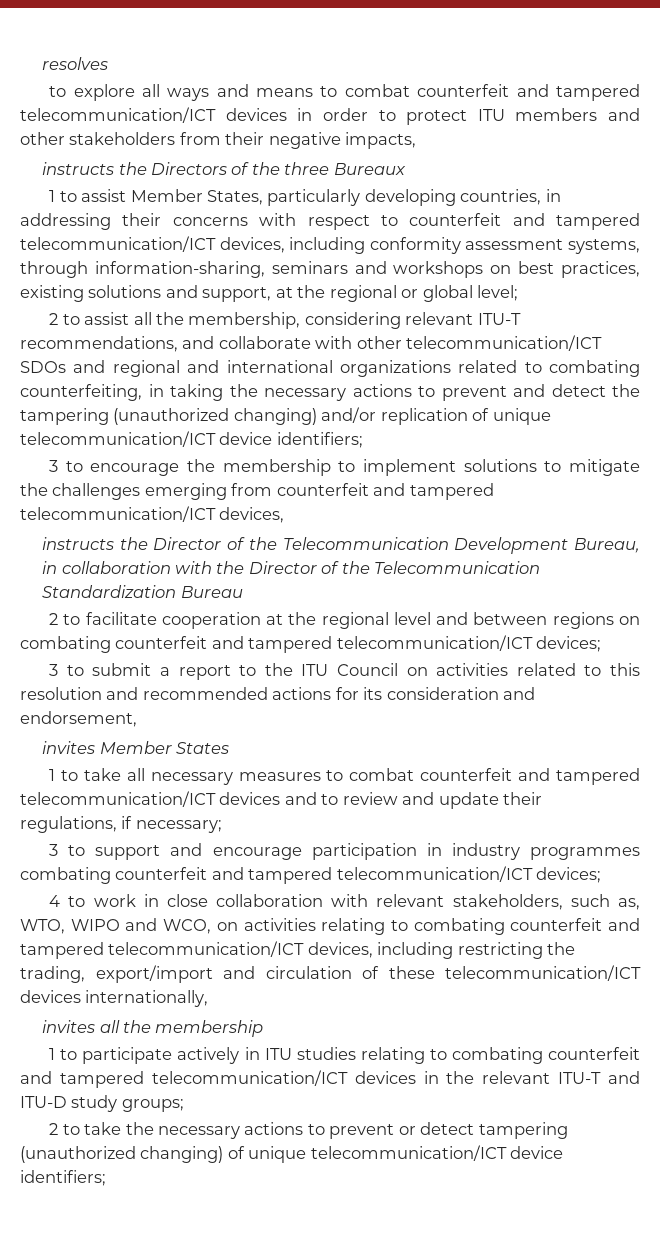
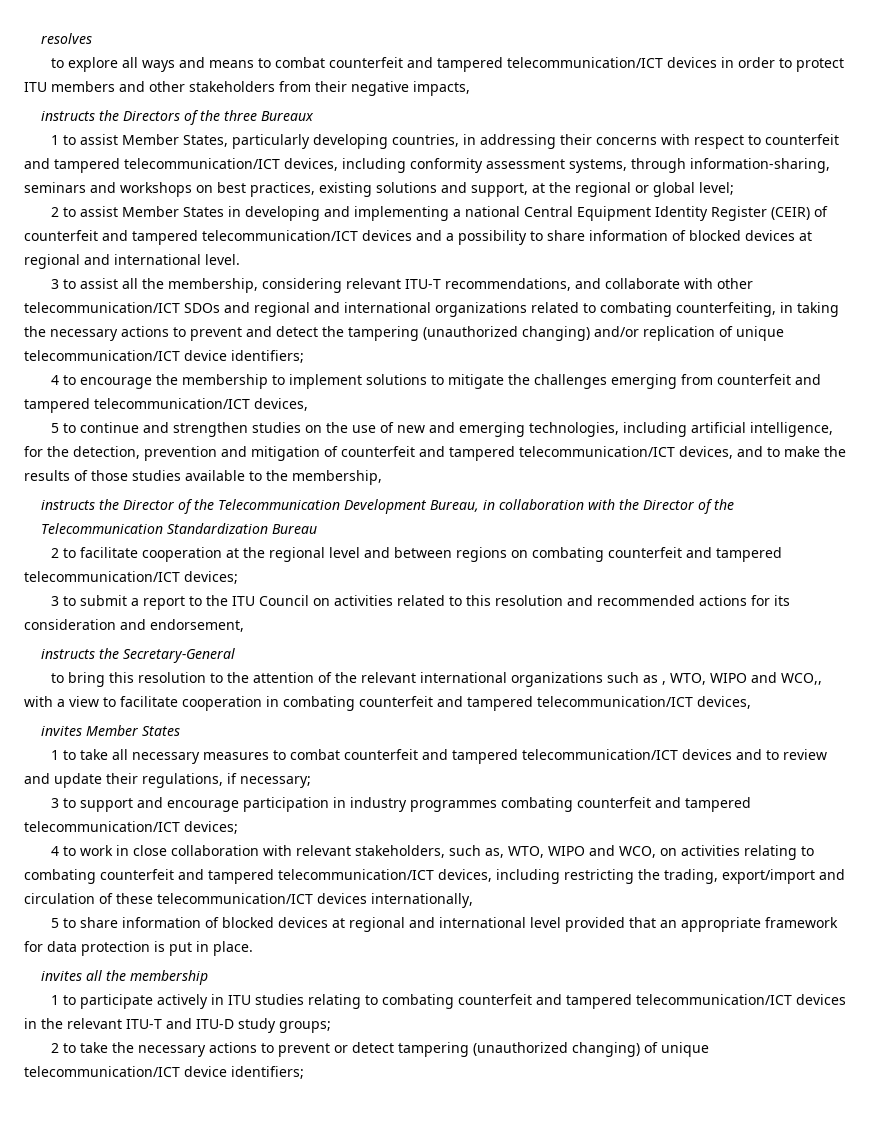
- 2 to assist all the membership, considering relevant ITU-T recommendations, and collaborate with other telecommunication/ICT SDOs and regional and international organizations related to combating counterfeiting, in taking the necessary actions to prevent and detect the tampering (unauthorized changing) and/or replication of unique telecommunication/ICT device identifiers;
+ 2 to assist Member States in developing and implementing a national Central Equipment Identity Register (CEIR) of counterfeit and tampered telecommunication/ICT devices and a possibility to share information of blocked devices at regional and international level.
+ 3 to assist all the membership, considering relevant ITU-T recommendations, and collaborate with other telecommunication/ICT SDOs and regional and international organizations related to combating counterfeiting, in taking the necessary actions to prevent and detect the tampering (unauthorized changing) and/or replication of unique telecommunication/ICT device identifiers;
- 3 to encourage the membership to implement solutions to mitigate the challenges emerging from counterfeit and tampered telecommunication/ICT devices,
+ 4 to encourage the membership to implement solutions to mitigate the challenges emerging from counterfeit and tampered telecommunication/ICT devices,
+ 5 to continue and strengthen studies on the use of new and emerging technologies, including artificial intelligence, for the detection, prevention and mitigation of counterfeit and tampered telecommunication/ICT devices, and to make the results of those studies available to the membership,
+ instructs the Secretary-General
+ to bring this resolution to the attention of the relevant international organizations such as , WTO, WIPO and WCO,, with a view to facilitate cooperation in combating counterfeit and tampered telecommunication/ICT devices,
+ 5 to share information of blocked devices at regional and international level provided that an appropriate framework for data protection is put in place.

